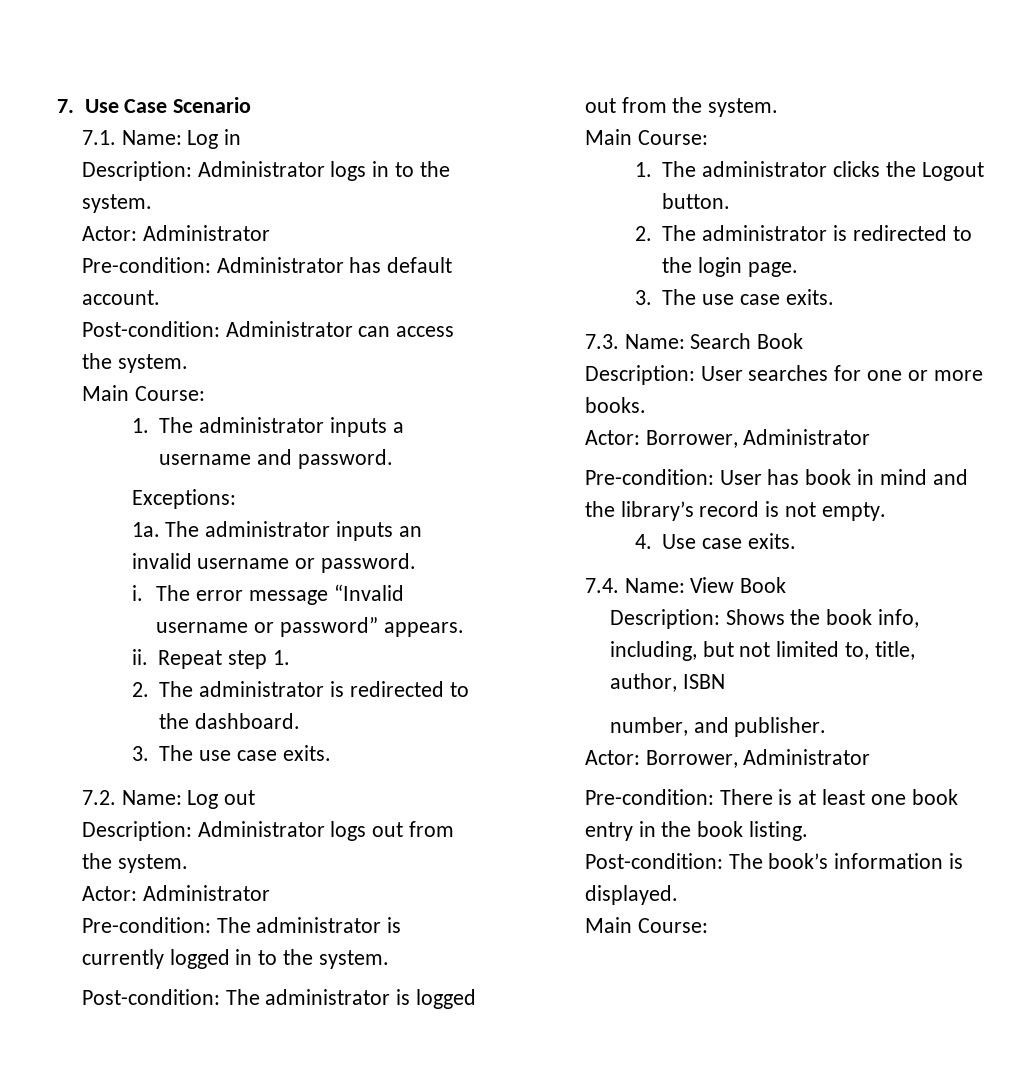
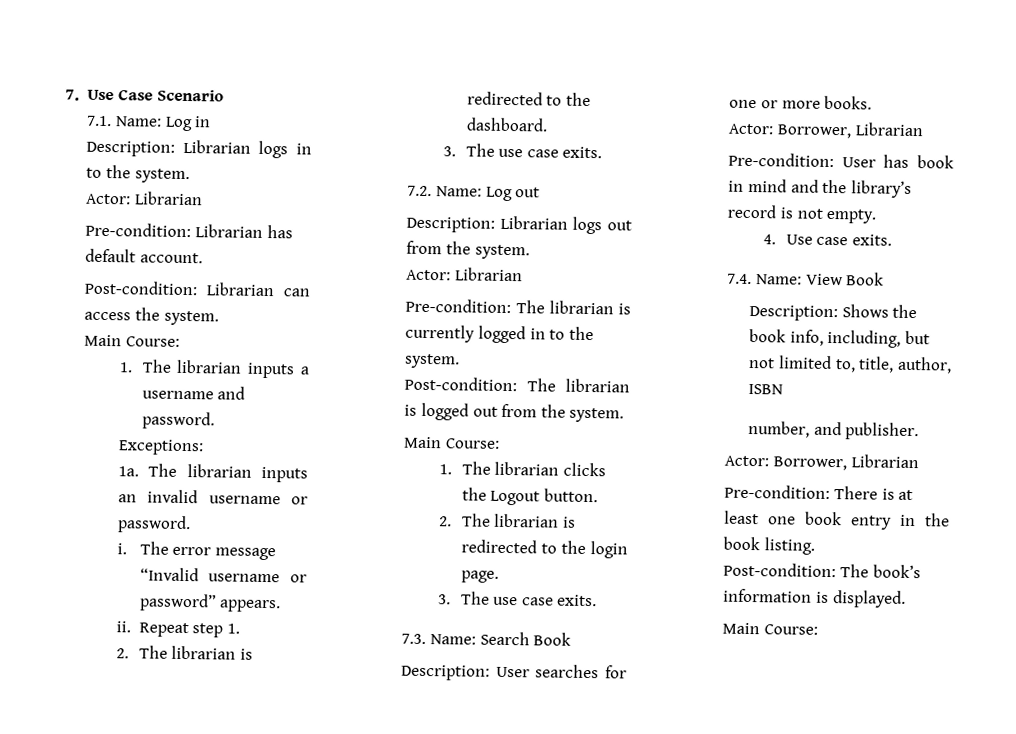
- Description: Administrator logs in to the system.
- Actor: Administrator
- Pre-condition: Administrator has default account.
+ Description: Librarian logs in to the system.
+ Actor: Librarian
+ Pre-condition: Librarian has default account.
- Post-condition: Administrator can access the system.
+ Post-condition: Librarian can access the system.
- 1. The administrator inputs a username and password.
+ 1. The librarian inputs a username and password.
- The administrator inputs an invalid username or password.
+ The librarian inputs an invalid username or password.
- 2. The administrator is redirected to the dashboard.
+ 2. The librarian is redirected to the dashboard.
- Description: Administrator logs out from the system.
- Actor: Administrator
+ Description: Librarian logs out from the system.
+ Actor: Librarian
- Pre-condition: The administrator is currently logged in to the system.
+ Pre-condition: The librarian is currently logged in to the system.
- Post-condition: The administrator is logged out from the system.
+ Post-condition: The librarian is logged out from the system.
- 1. The administrator clicks the Logout button.
+ 1. The librarian clicks the Logout button.
- 2. The administrator is redirected to the login page.
+ 2. The librarian is redirected to the login page.
  Description: User searches for one or more books.
- Actor: Borrower, Administrator
+ Actor: Borrower, Librarian
  number, and publisher.
- Actor: Borrower, Administrator
+ Actor: Borrower, Librarian

